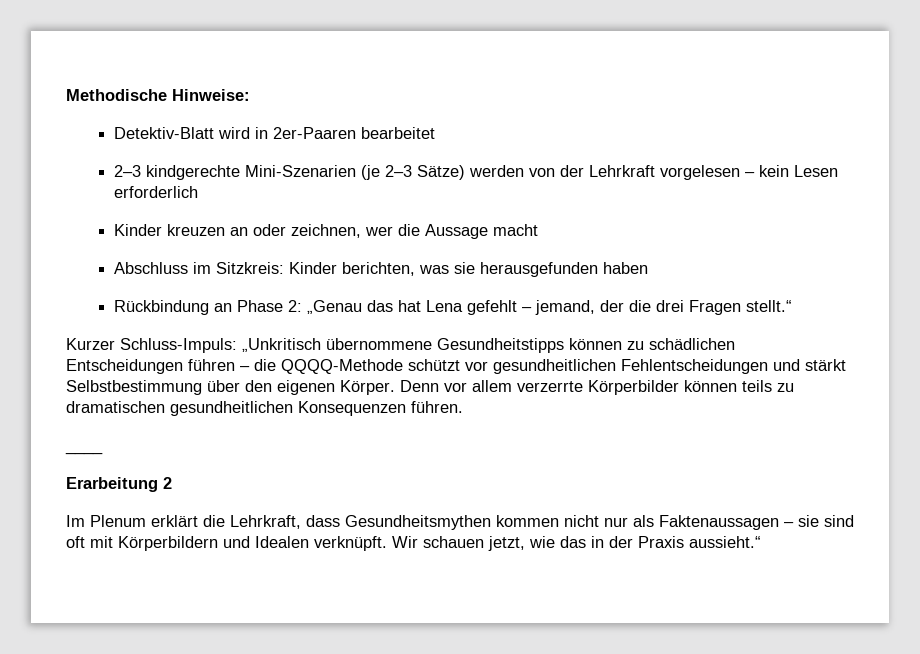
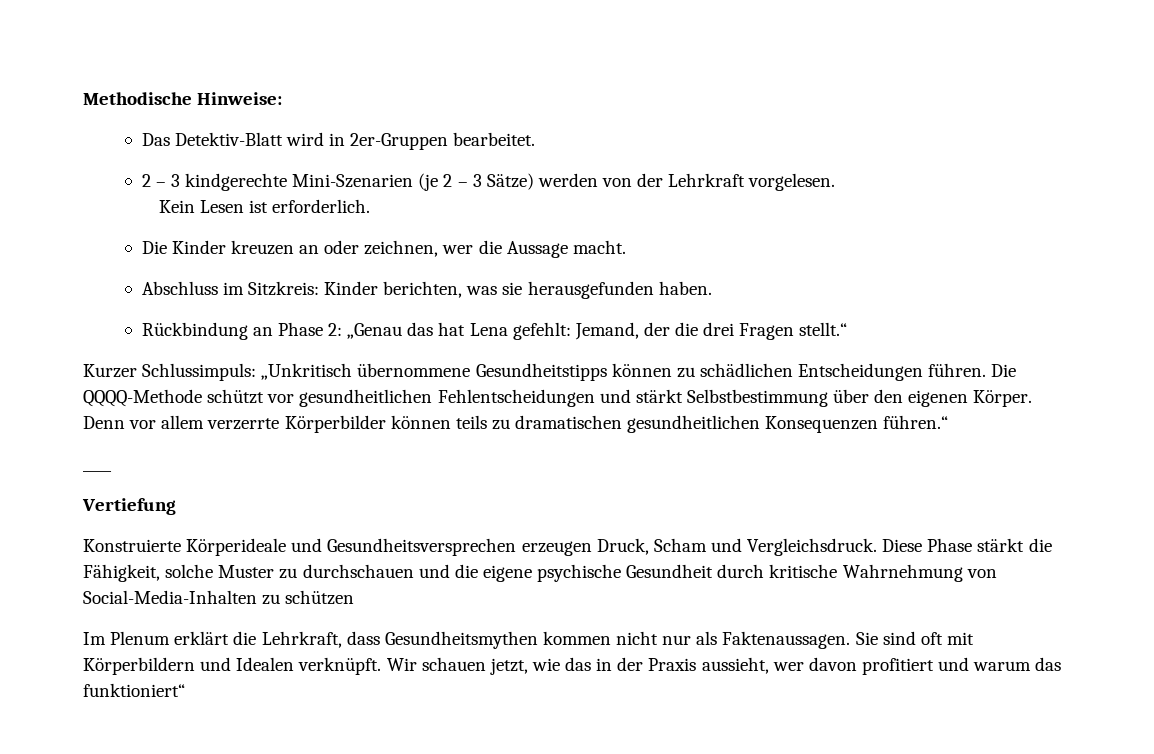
- Detektiv-Blatt wird in 2er-Paaren bearbeitet
- 2–3 kindgerechte Mini-Szenarien (je 2–3 Sätze) werden von der Lehrkraft vorgelesen – kein Lesen erforderlich
- Kinder kreuzen an oder zeichnen, wer die Aussage macht
+ Das Detektiv-Blatt wird in 2er-Gruppen bearbeitet.
+ 2 – 3 kindgerechte Mini-Szenarien (je 2 – 3 Sätze) werden von der Lehrkraft vorgelesen.
+ Kein Lesen ist erforderlich.
+ Die Kinder kreuzen an oder zeichnen, wer die Aussage macht.
- Abschluss im Sitzkreis: Kinder berichten, was sie herausgefunden haben
+ Abschluss im Sitzkreis: Kinder berichten, was sie herausgefunden haben.
- Rückbindung an Phase 2: „Genau das hat Lena gefehlt – jemand, der die drei Fragen stellt.“
+ Rückbindung an Phase 2: „Genau das hat Lena gefehlt: Jemand, der die drei Fragen stellt.“
- Kurzer Schluss-Impuls: „Unkritisch übernommene Gesundheitstipps können zu schädlichen Entscheidungen führen – die QQQQ-Methode schützt vor gesundheitlichen Fehlentscheidungen und stärkt Selbstbestimmung über den eigenen Körper.
+ Kurzer Schlussimpuls: „Unkritisch übernommene Gesundheitstipps können zu schädlichen Entscheidungen führen. Die QQQQ-Methode schützt vor gesundheitlichen Fehlentscheidungen und stärkt Selbstbestimmung über den eigenen Körper.
- Denn vor allem verzerrte Körperbilder können teils zu dramatischen gesundheitlichen Konsequenzen führen.
+ Denn vor allem verzerrte Körperbilder können teils zu dramatischen gesundheitlichen Konsequenzen führen.“
- Erarbeitung 2
+ Vertiefung
+ Konstruierte Körperideale und Gesundheitsversprechen erzeugen Druck, Scham und Vergleichsdruck. Diese Phase stärkt die Fähigkeit, solche Muster zu durchschauen und die eigene psychische Gesundheit durch kritische Wahrnehmung von Social-Media-Inhalten zu schützen
- Im Plenum erklärt die Lehrkraft, dass Gesundheitsmythen kommen nicht nur als Faktenaussagen – sie sind oft mit Körperbildern und Idealen verknüpft.
+ Im Plenum erklärt die Lehrkraft, dass Gesundheitsmythen kommen nicht nur als Faktenaussagen. Sie sind oft mit Körperbildern und Idealen verknüpft.
- Wir schauen jetzt, wie das in der Praxis aussieht.“
+ Wir schauen jetzt, wie das in der Praxis aussieht, wer davon profitiert und warum das funktioniert“

